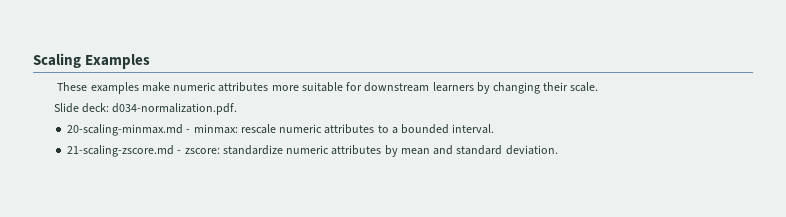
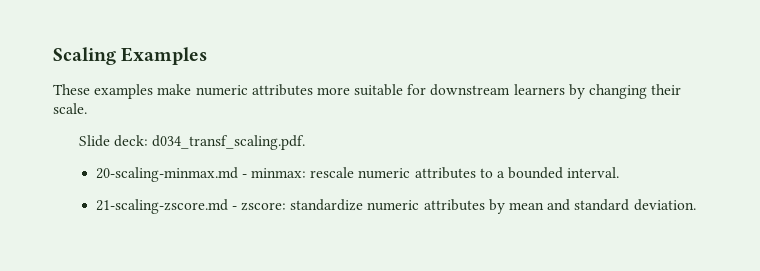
- Slide deck: d034-normalization.pdf.
+ Slide deck: d034_transf_scaling.pdf.

